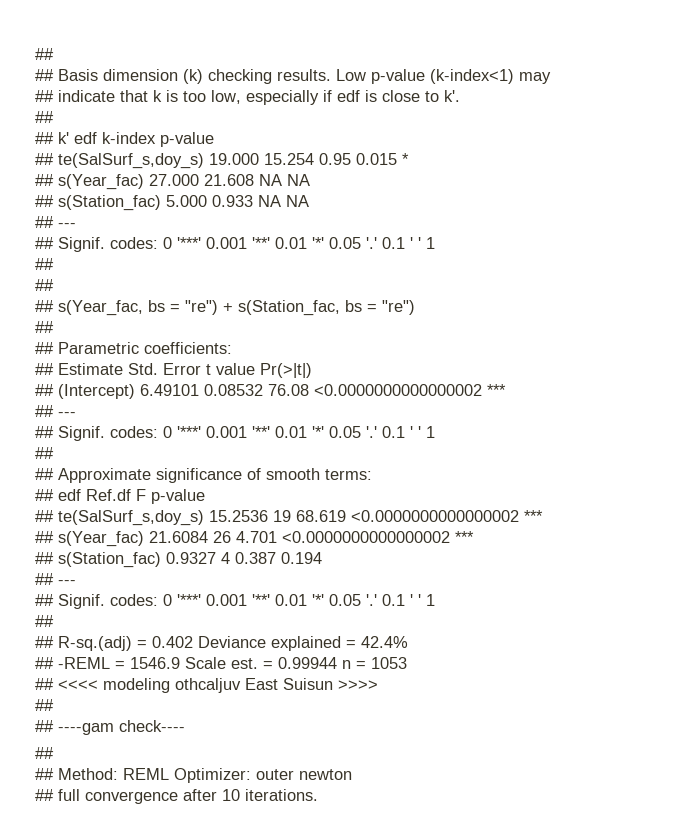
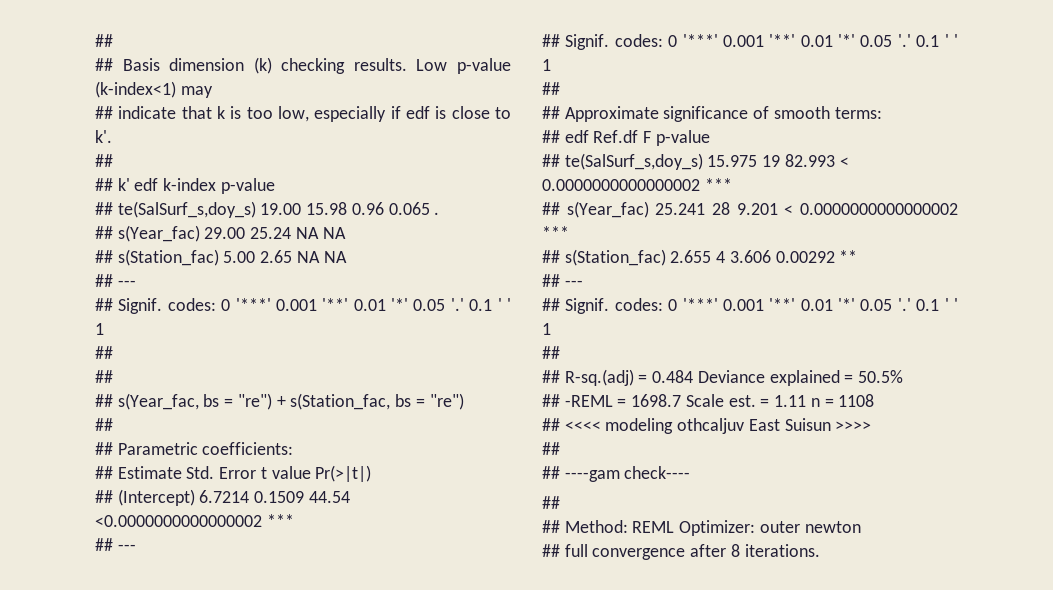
- ## te(SalSurf_s,doy_s) 19.000 15.254 0.95 0.015 *
- ## s(Year_fac) 27.000 21.608 NA NA
+ ## te(SalSurf_s,doy_s) 19.00 15.98 0.96 0.065 .
+ ## s(Year_fac) 29.00 25.24 NA NA
- ## s(Station_fac) 5.000 0.933 NA NA
+ ## s(Station_fac) 5.00 2.65 NA NA
- ## (Intercept) 6.49101 0.08532 76.08 <0.0000000000000002 ***
+ ## (Intercept) 6.7214 0.1509 44.54 <0.0000000000000002 ***
- ## te(SalSurf_s,doy_s) 15.2536 19 68.619 <0.0000000000000002 ***
- ## s(Year_fac) 21.6084 26 4.701 <0.0000000000000002 ***
- ## s(Station_fac) 0.9327 4 0.387 0.194
+ ## te(SalSurf_s,doy_s) 15.975 19 82.993 < 0.0000000000000002 ***
+ ## s(Year_fac) 25.241 28 9.201 < 0.0000000000000002 ***
+ ## s(Station_fac) 2.655 4 3.606 0.00292 **
- ## R-sq.(adj) = 0.402 Deviance explained = 42.4%
+ ## R-sq.(adj) = 0.484 Deviance explained = 50.5%
- ## -REML = 1546.9 Scale est.
+ ## -REML = 1698.7 Scale est.
- = 0.99944 n = 1053
+ = 1.11 n = 1108
- ## full convergence after 10 iterations.
+ ## full convergence after 8 iterations.

